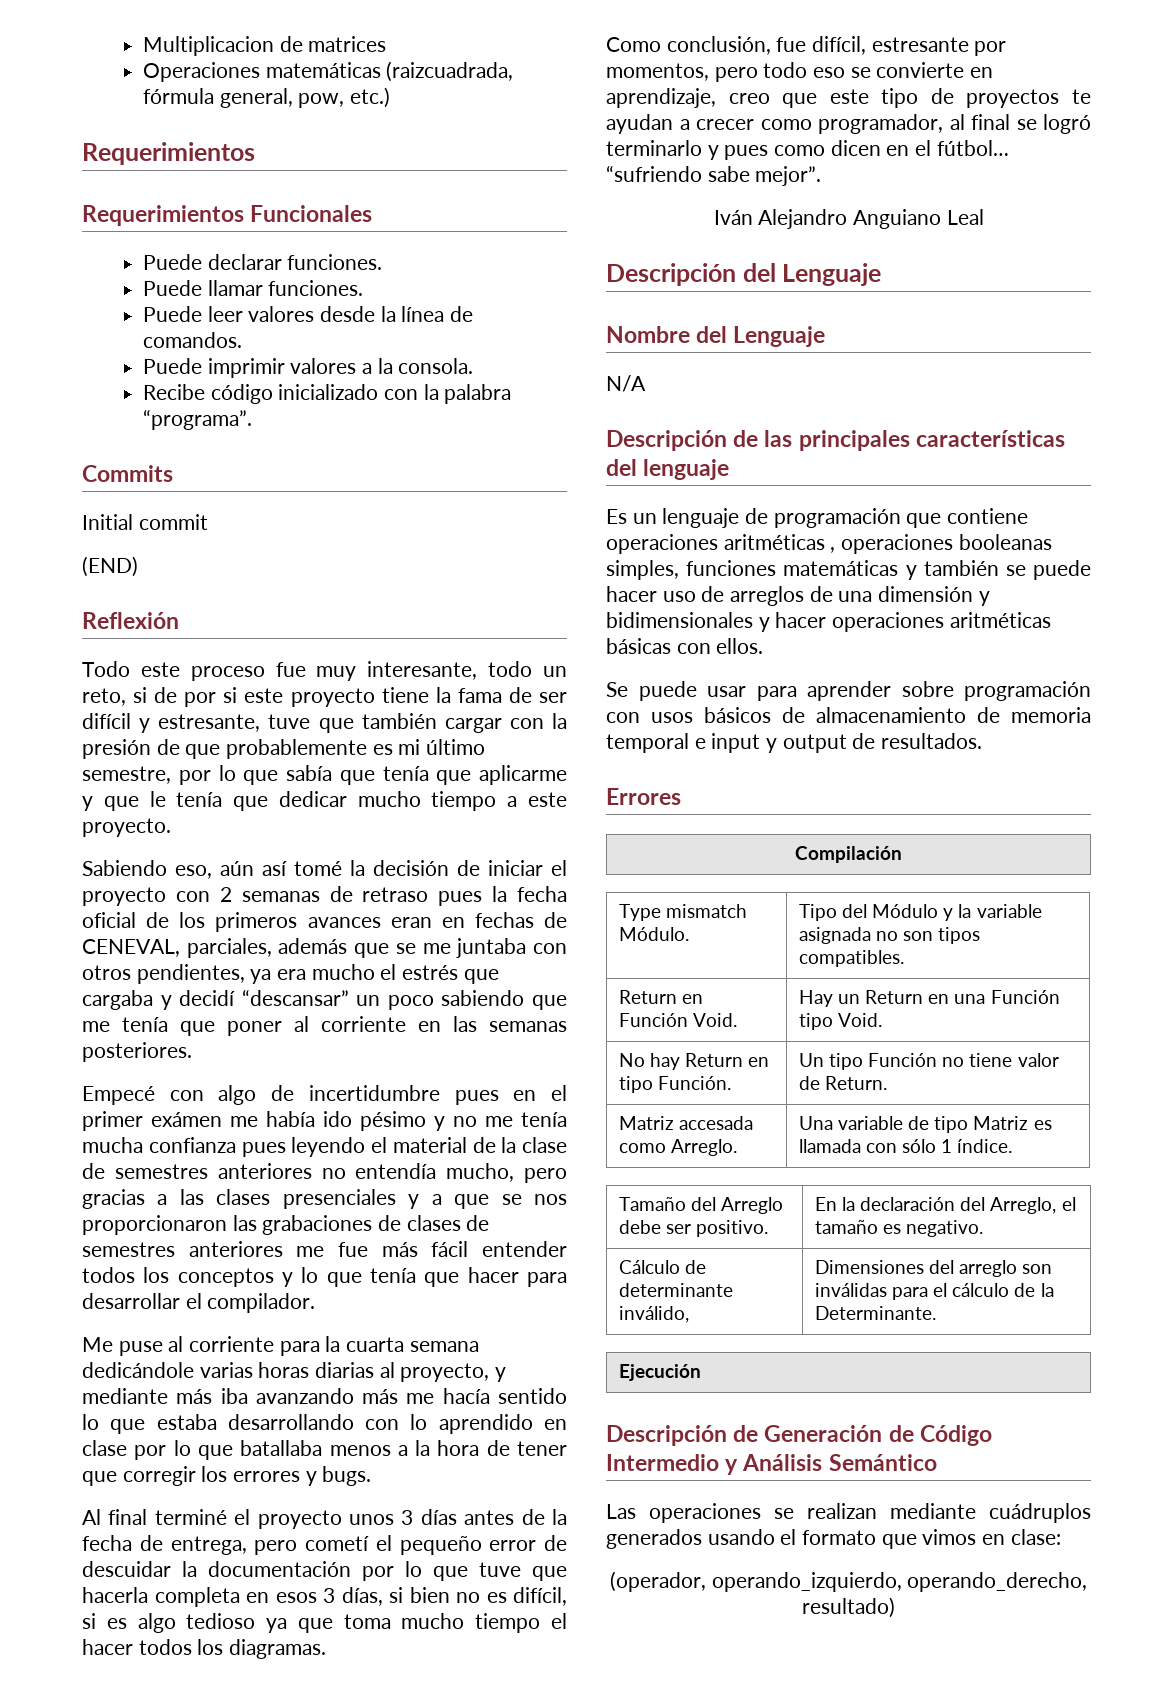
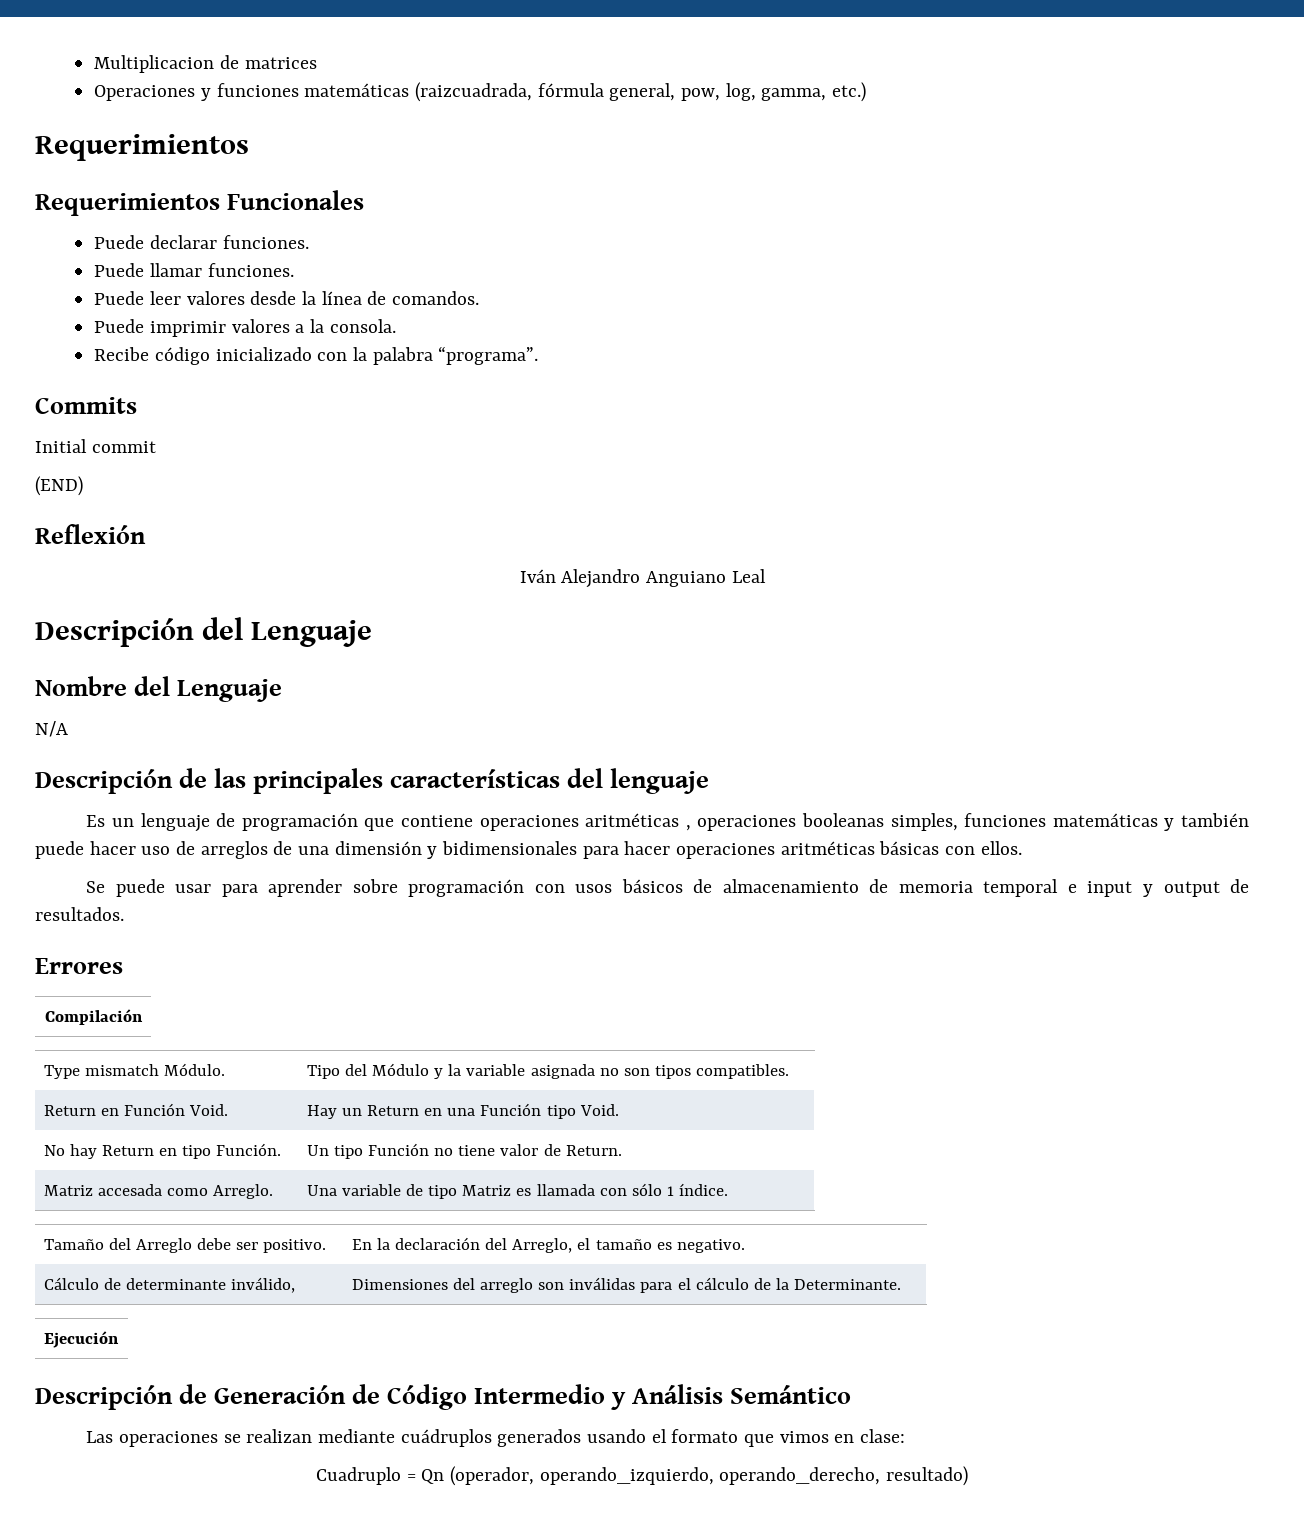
- Operaciones matemáticas (raizcuadrada, fórmula general, pow, etc.)
+ Operaciones y funciones matemáticas (raizcuadrada, fórmula general, pow, log, gamma, etc.)
- Todo este proceso fue muy interesante, todo un reto, si de por si este proyecto tiene la fama de ser difícil y estresante, tuve que también cargar con la presión de que probablemente es mi último semestre, por lo que sabía que tenía que aplicarme y que le tenía que dedicar mucho tiempo a este proyecto.
- Sabiendo eso, aún así tomé la decisión de iniciar el proyecto con 2 semanas de retraso pues la fecha oficial de los primeros avances eran en fechas de CENEVAL, parciales, además que se me juntaba con otros pendientes, ya era mucho el estrés que cargaba y decidí “descansar” un poco sabiendo que me tenía que poner al corriente en las semanas posteriores.
- Empecé con algo de incertidumbre pues en el primer exámen me había ido pésimo y no me tenía mucha confianza pues leyendo el material de la clase de semestres anteriores no entendía mucho, pero gracias a las clases presenciales y a que se nos proporcionaron las grabaciones de clases de semestres anteriores me fue más fácil entender todos los conceptos y lo que tenía que hacer para desarrollar el compilador.
- Me puse al corriente para la cuarta semana dedicándole varias horas diarias al proyecto, y mediante más iba avanzando más me hacía sentido lo que estaba desarrollando con lo aprendido en clase por lo que batallaba menos a la hora de tener que corregir los errores y bugs.
- Al final terminé el proyecto unos 3 días antes de la fecha de entrega, pero cometí el pequeño error de descuidar la documentación por lo que tuve que hacerla completa en esos 3 días, si bien no es difícil, si es algo tedioso ya que toma mucho tiempo el hacer todos los diagramas.
- Como conclusión, fue difícil, estresante por momentos, pero todo eso se convierte en aprendizaje, creo que este tipo de proyectos te ayudan a crecer como programador, al final se logró terminarlo y pues como dicen en el fútbol… “sufriendo sabe mejor”.
- Es un lenguaje de programación que contiene operaciones aritméticas , operaciones booleanas simples, funciones matemáticas y también se puede hacer uso de arreglos de una dimensión y bidimensionales y hacer operaciones aritméticas básicas con ellos.
+ Es un lenguaje de programación que contiene operaciones aritméticas , operaciones booleanas simples, funciones matemáticas y también puede hacer uso de arreglos de una dimensión y bidimensionales para hacer operaciones aritméticas básicas con ellos.
- (operador, operando_izquierdo, operando_derecho, resultado)
+ Cuadruplo = Qn (operador, operando_izquierdo, operando_derecho, resultado)

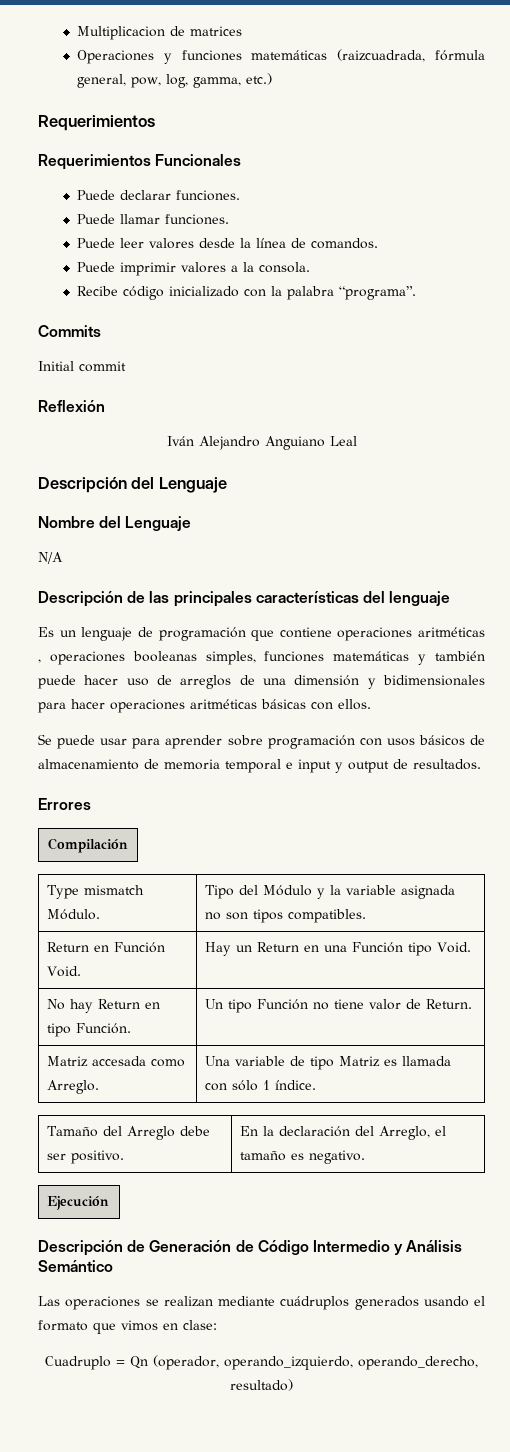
- (END)
- Cálculo de determinante inválido, | Dimensiones del arreglo son inválidas para el cálculo de la Determinante.

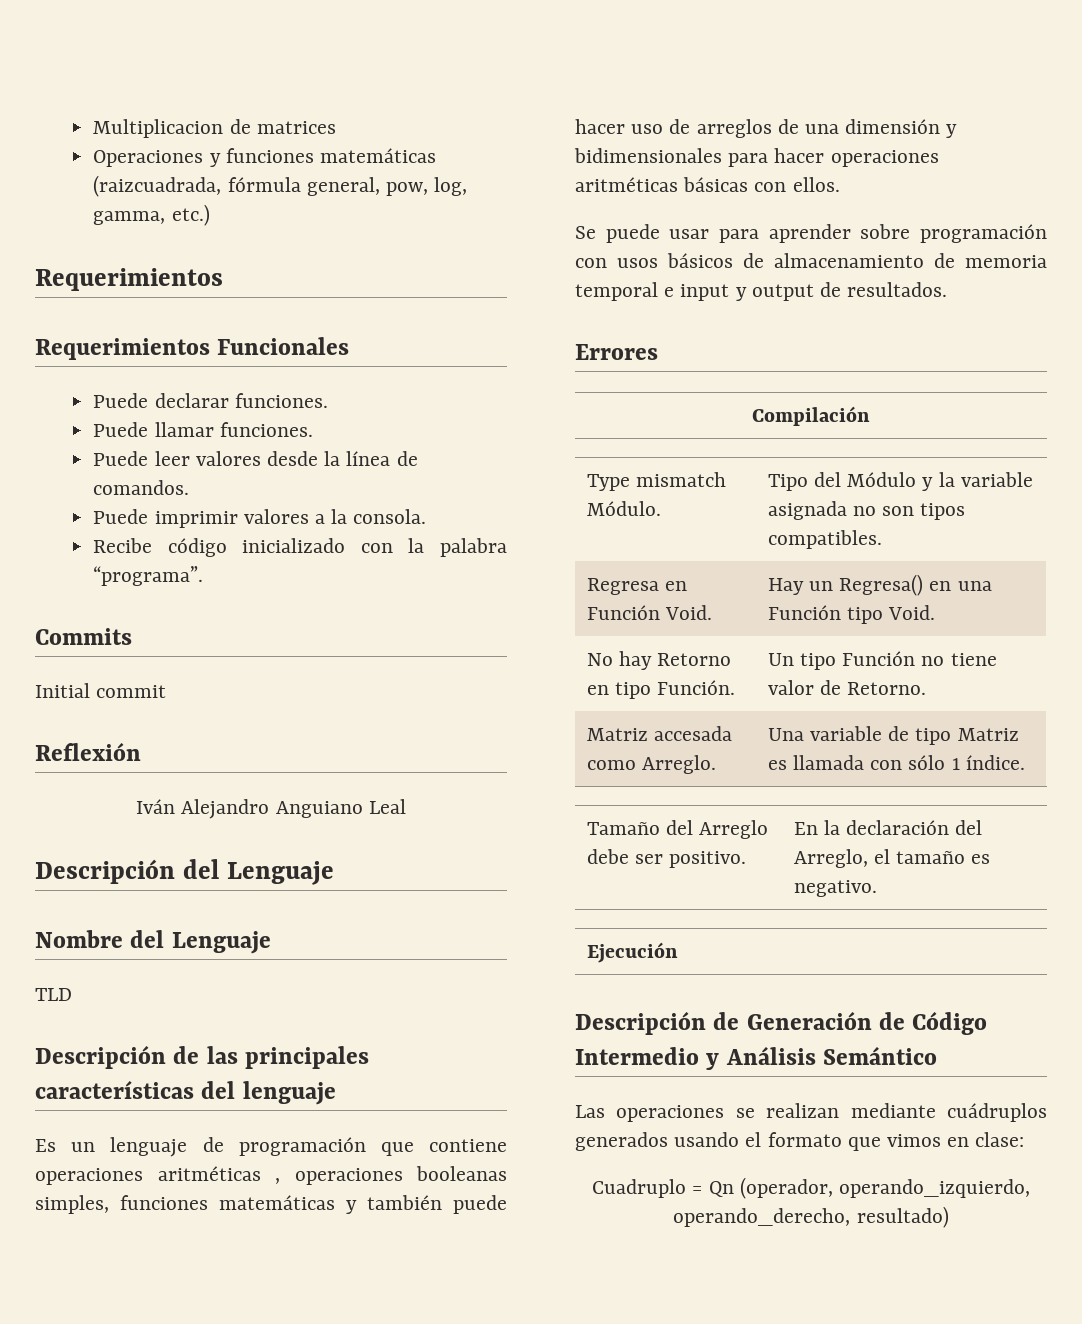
- N/A
+ TLD
- Return en Función Void. | Hay un Return en una Función tipo Void.
+ Regresa en Función Void. | Hay un Regresa() en una Función tipo Void.
- No hay Return en tipo Función. | Un tipo Función no tiene valor de Return.
+ No hay Retorno en tipo Función. | Un tipo Función no tiene valor de Retorno.

